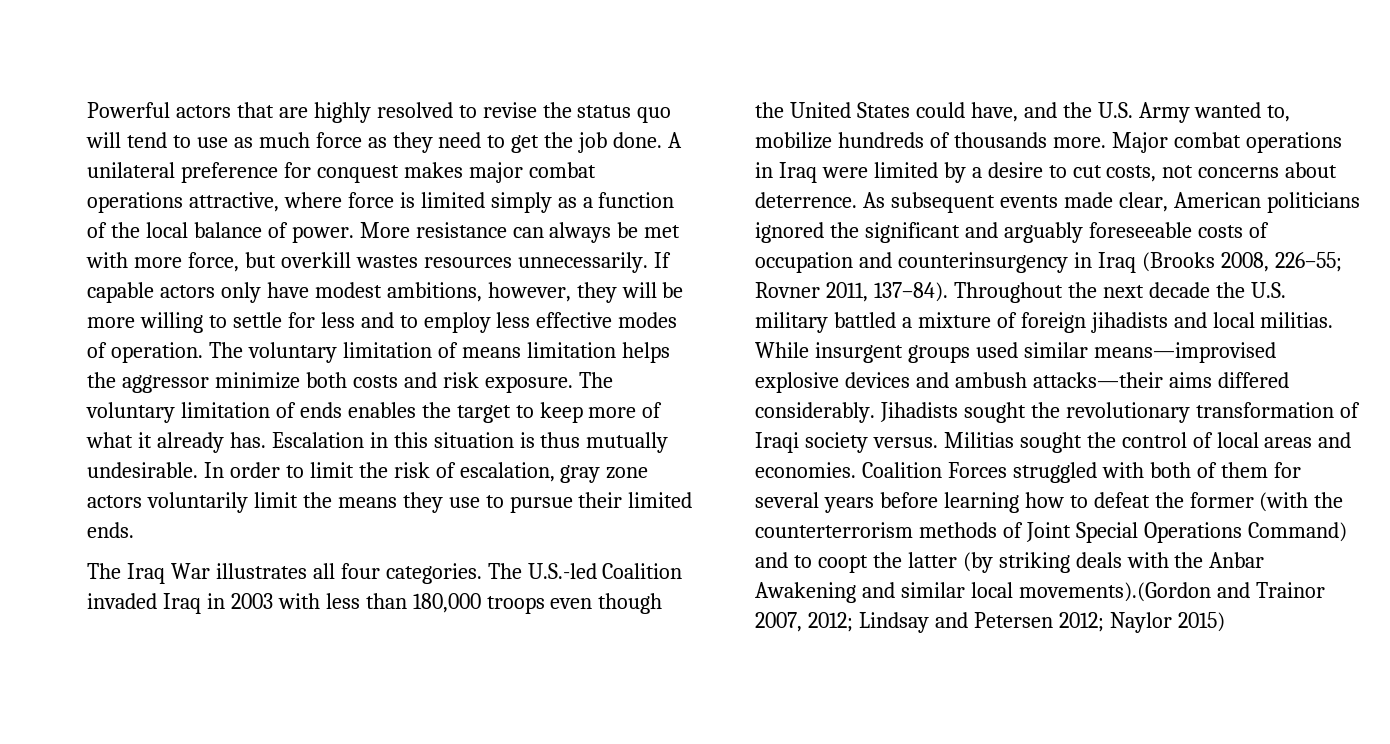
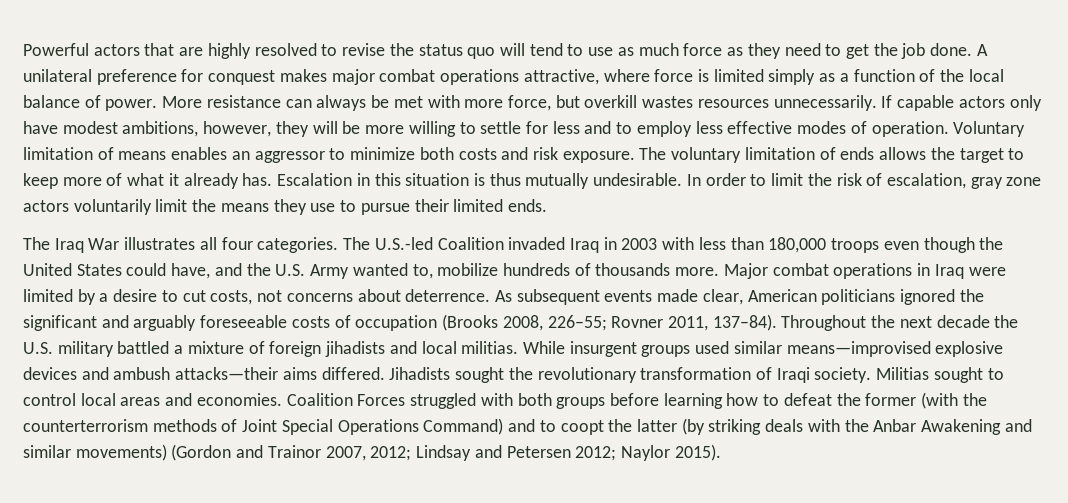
- The voluntary limitation of means limitation helps the aggressor minimize both costs and risk exposure.
+ Voluntary limitation of means enables an aggressor to minimize both costs and risk exposure.
- The voluntary limitation of ends enables the target to keep more of what it already has.
+ The voluntary limitation of ends allows the target to keep more of what it already has.
- As subsequent events made clear, American politicians ignored the significant and arguably foreseeable costs of occupation and counterinsurgency in Iraq (Brooks 2008, 226–55; Rovner 2011, 137–84).
+ As subsequent events made clear, American politicians ignored the significant and arguably foreseeable costs of occupation (Brooks 2008, 226–55; Rovner 2011, 137–84).
- While insurgent groups used similar means—improvised explosive devices and ambush attacks—their aims differed considerably.
+ While insurgent groups used similar means—improvised explosive devices and ambush attacks—their aims differed.
- Jihadists sought the revolutionary transformation of Iraqi society versus. Militias sought the control of local areas and economies.
+ Jihadists sought the revolutionary transformation of Iraqi society. Militias sought to control local areas and economies.
- Coalition Forces struggled with both of them for several years before learning how to defeat the former (with the counterterrorism methods of Joint Special Operations Command) and to coopt the latter (by striking deals with the Anbar Awakening and similar local movements).(Gordon and Trainor 2007, 2012; Lindsay and Petersen 2012; Naylor 2015)
+ Coalition Forces struggled with both groups before learning how to defeat the former (with the counterterrorism methods of Joint Special Operations Command) and to coopt the latter (by striking deals with the Anbar Awakening and similar movements) (Gordon and Trainor 2007, 2012; Lindsay and Petersen 2012; Naylor 2015).

